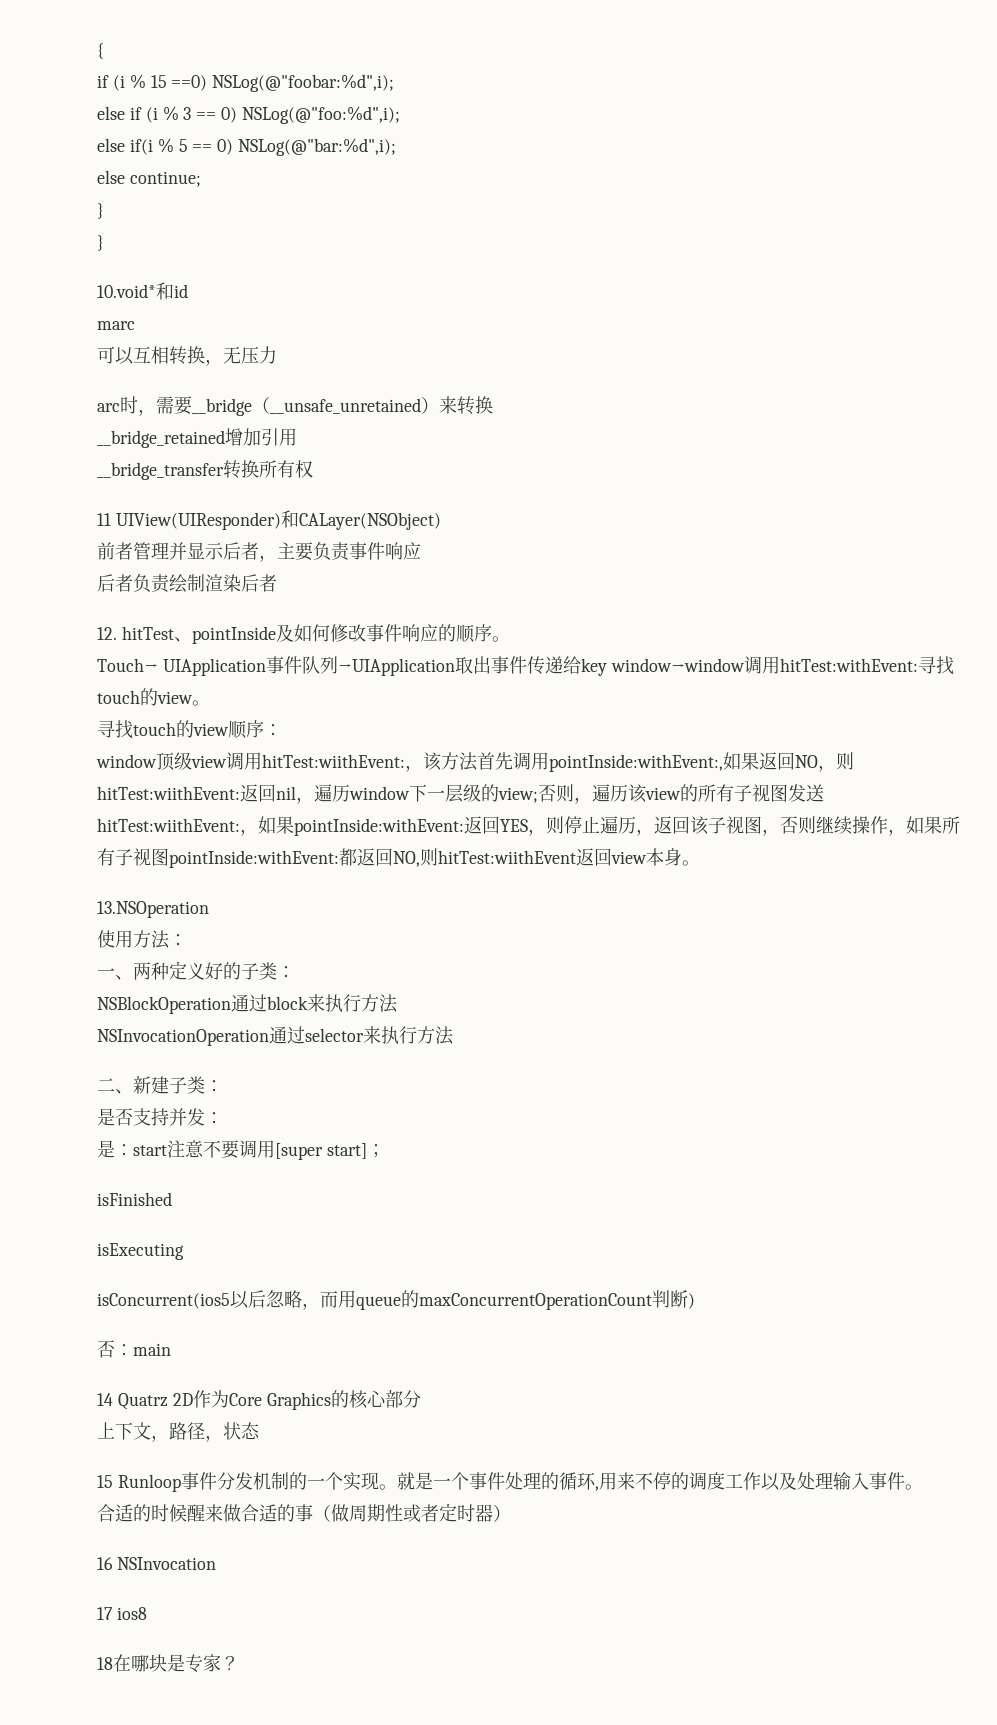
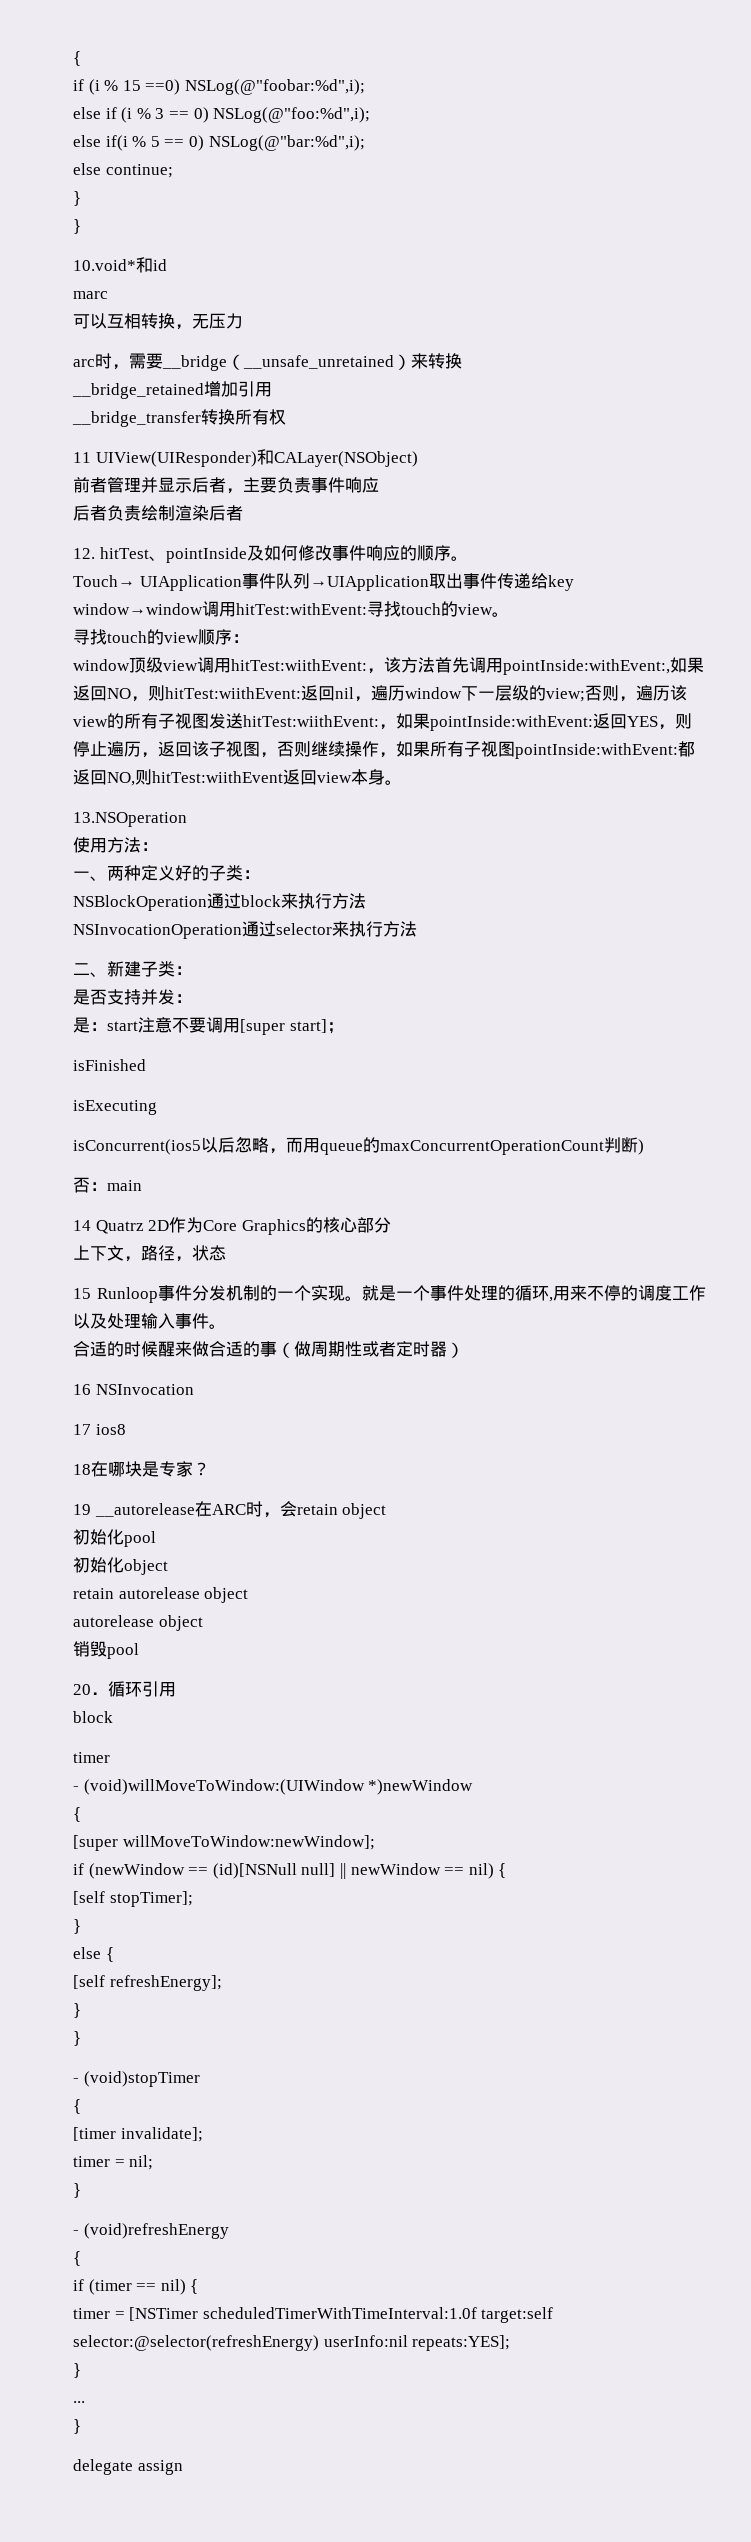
+ 19 __autorelease在ARC时，会retain object
+ 初始化pool
+ 初始化object
+ retain autorelease object
+ autorelease object
+ 销毁pool
+ 20．循环引用
+ block
+ timer
+ - (void)willMoveToWindow:(UIWindow *)newWindow
+ {
+ [super willMoveToWindow:newWindow];
+ if (newWindow == (id)[NSNull null] || newWindow == nil) {
+ [self stopTimer];
+ }
+ else {
+ [self refreshEnergy];
+ }
+ }
+ - (void)stopTimer
+ {
+ [timer invalidate];
+ timer = nil;
+ }
+ - (void)refreshEnergy
+ {
+ if (timer == nil) {
+ timer = [NSTimer scheduledTimerWithTimeInterval:1.0f target:self selector:@selector(refreshEnergy) userInfo:nil repeats:YES];
+ }
+ ...
+ }
+ delegate assign

